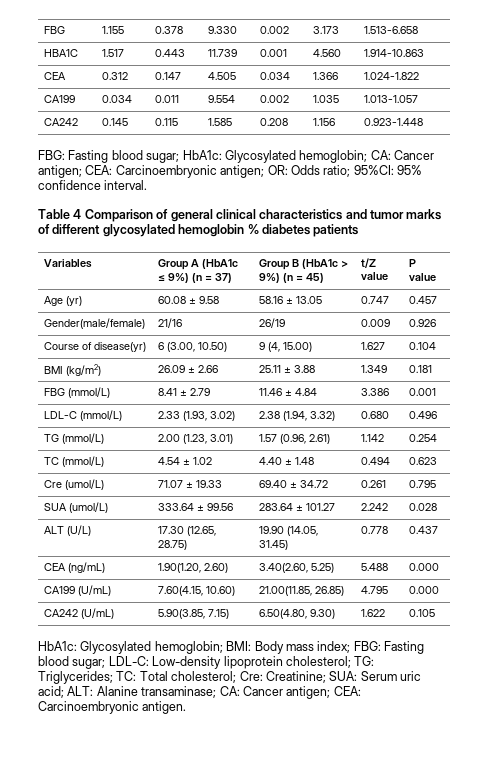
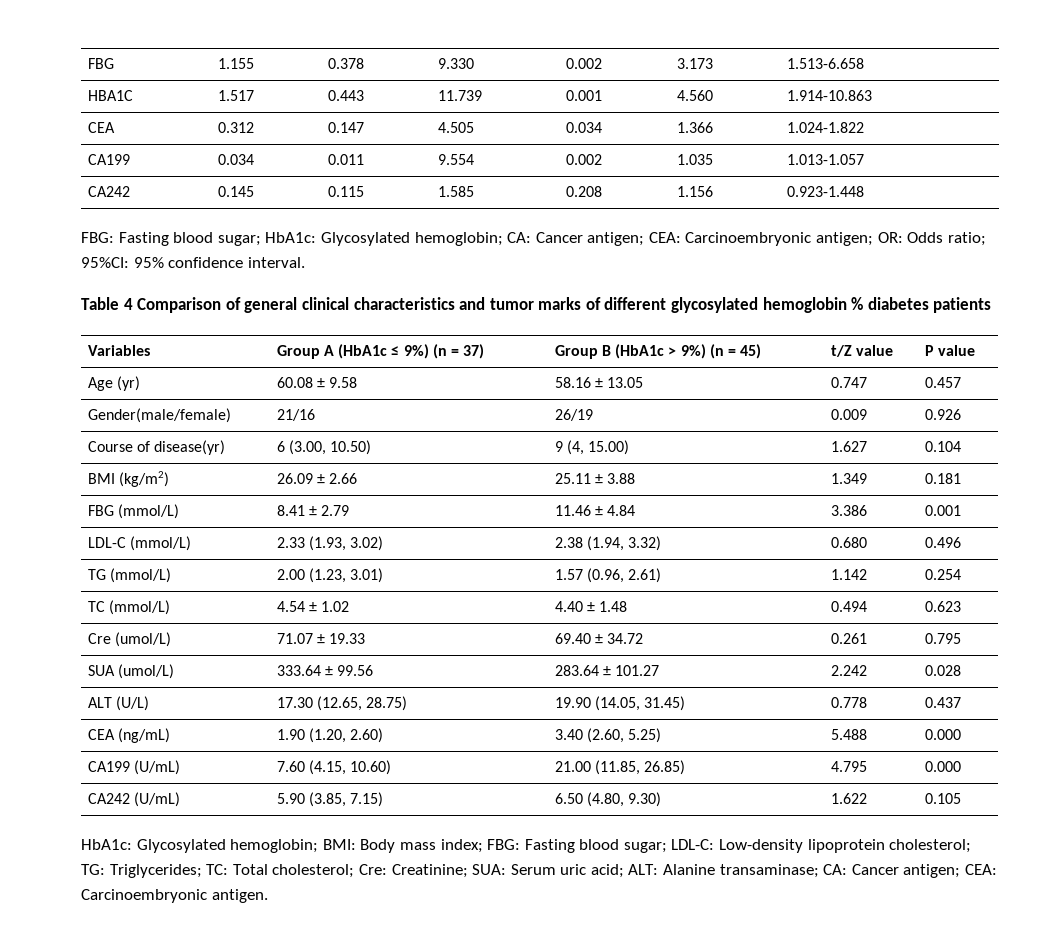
- CEA (ng/mL) | 1.90(1.20, 2.60) | 3.40(2.60, 5.25) | 5.488 | 0.000
+ CEA (ng/mL) | 1.90 (1.20, 2.60) | 3.40 (2.60, 5.25) | 5.488 | 0.000
- CA199 (U/mL) | 7.60(4.15, 10.60) | 21.00(11.85, 26.85) | 4.795 | 0.000
+ CA199 (U/mL) | 7.60 (4.15, 10.60) | 21.00 (11.85, 26.85) | 4.795 | 0.000
- CA242 (U/mL) | 5.90(3.85, 7.15) | 6.50(4.80, 9.30) | 1.622 | 0.105
+ CA242 (U/mL) | 5.90 (3.85, 7.15) | 6.50 (4.80, 9.30) | 1.622 | 0.105

